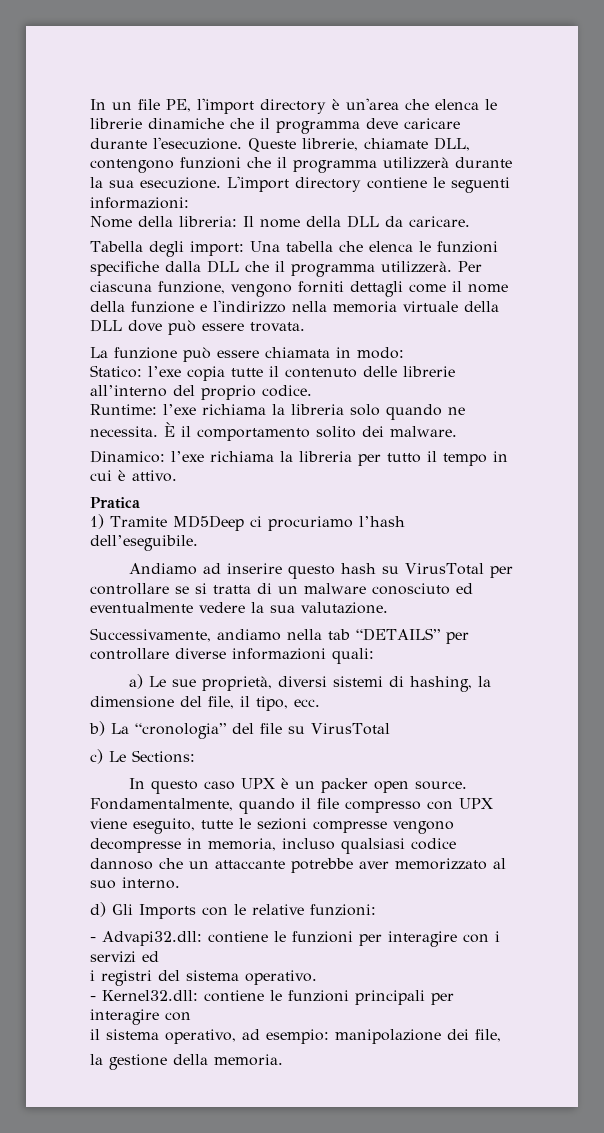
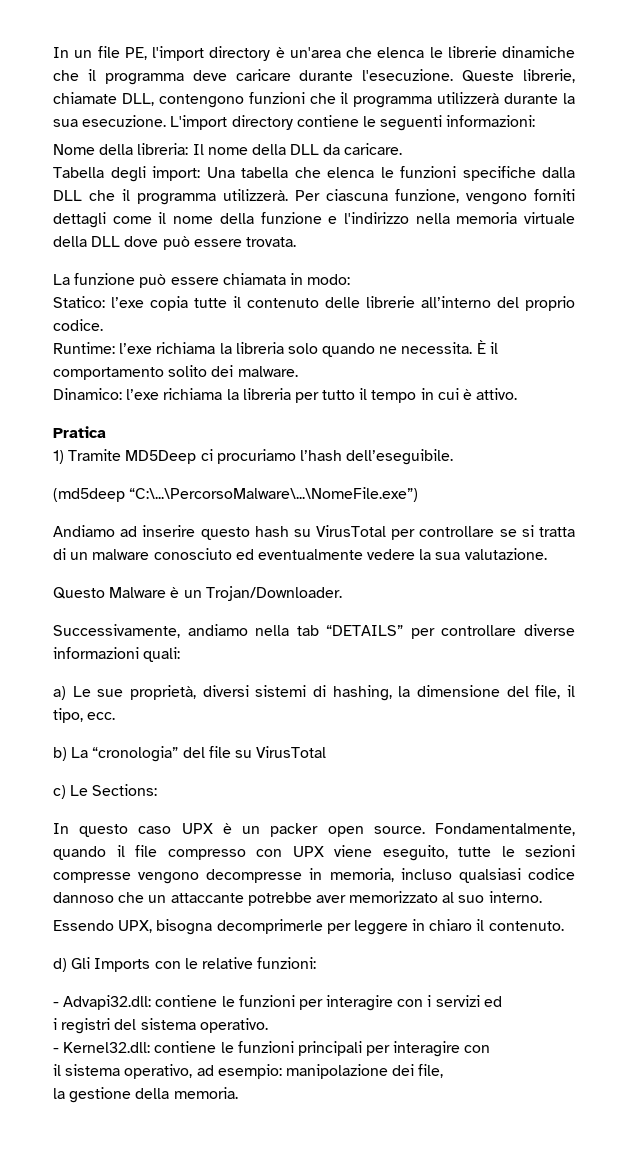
+ (md5deep “C:\...\PercorsoMalware\...\NomeFile.exe”)
+ Questo Malware è un Trojan/Downloader.
+ Essendo UPX, bisogna decomprimerle per leggere in chiaro il contenuto.

